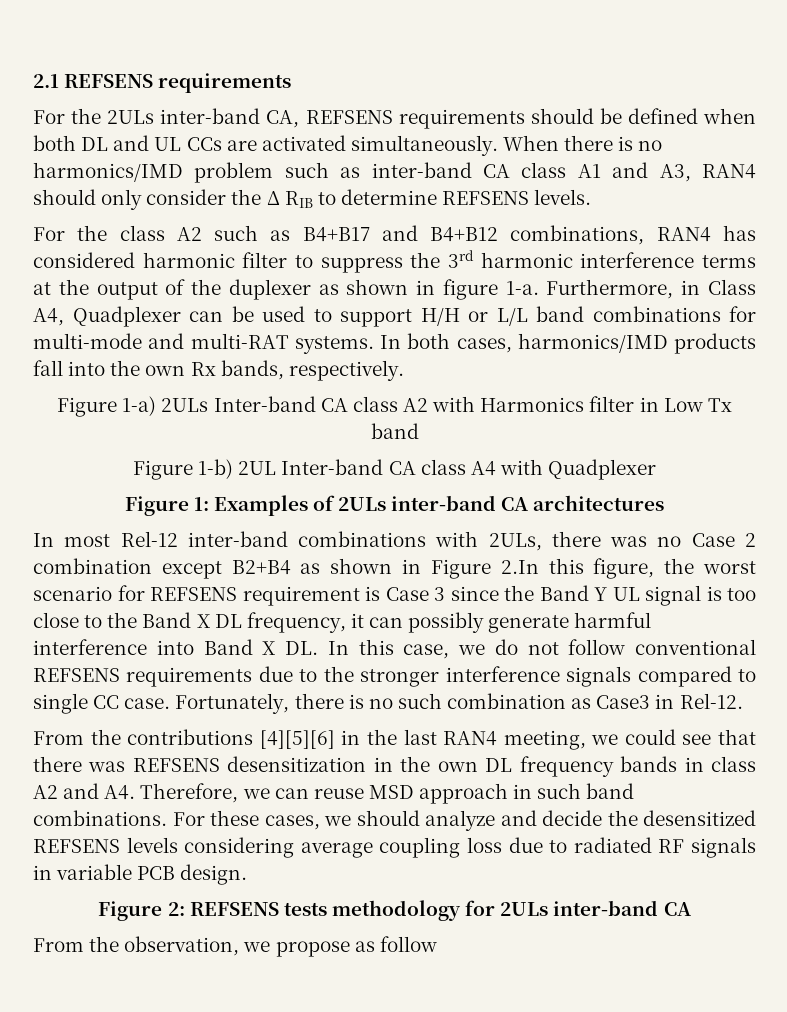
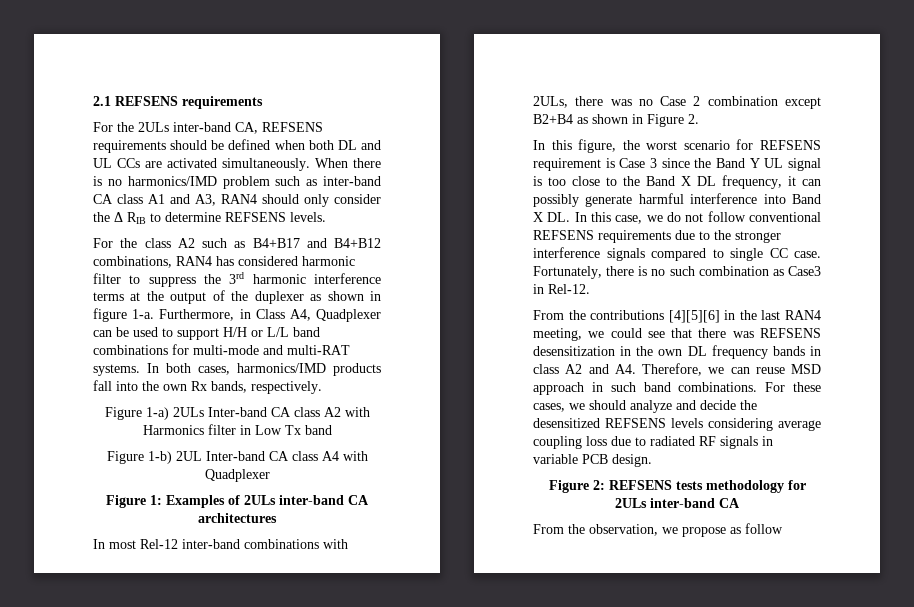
- In most Rel-12 inter-band combinations with 2ULs, there was no Case 2 combination except B2+B4 as shown in Figure 2.In this figure, the worst scenario for REFSENS requirement is Case 3 since the Band Y UL signal is too close to the Band X DL frequency, it can possibly generate harmful interference into Band X DL. In this case, we do not follow conventional REFSENS requirements due to the stronger interference signals compared to single CC case.
+ In most Rel-12 inter-band combinations with 2ULs, there was no Case 2 combination except B2+B4 as shown in Figure 2.
+ In this figure, the worst scenario for REFSENS requirement is Case 3 since the Band Y UL signal is too close to the Band X DL frequency, it can possibly generate harmful interference into Band X DL. In this case, we do not follow conventional REFSENS requirements due to the stronger interference signals compared to single CC case.

